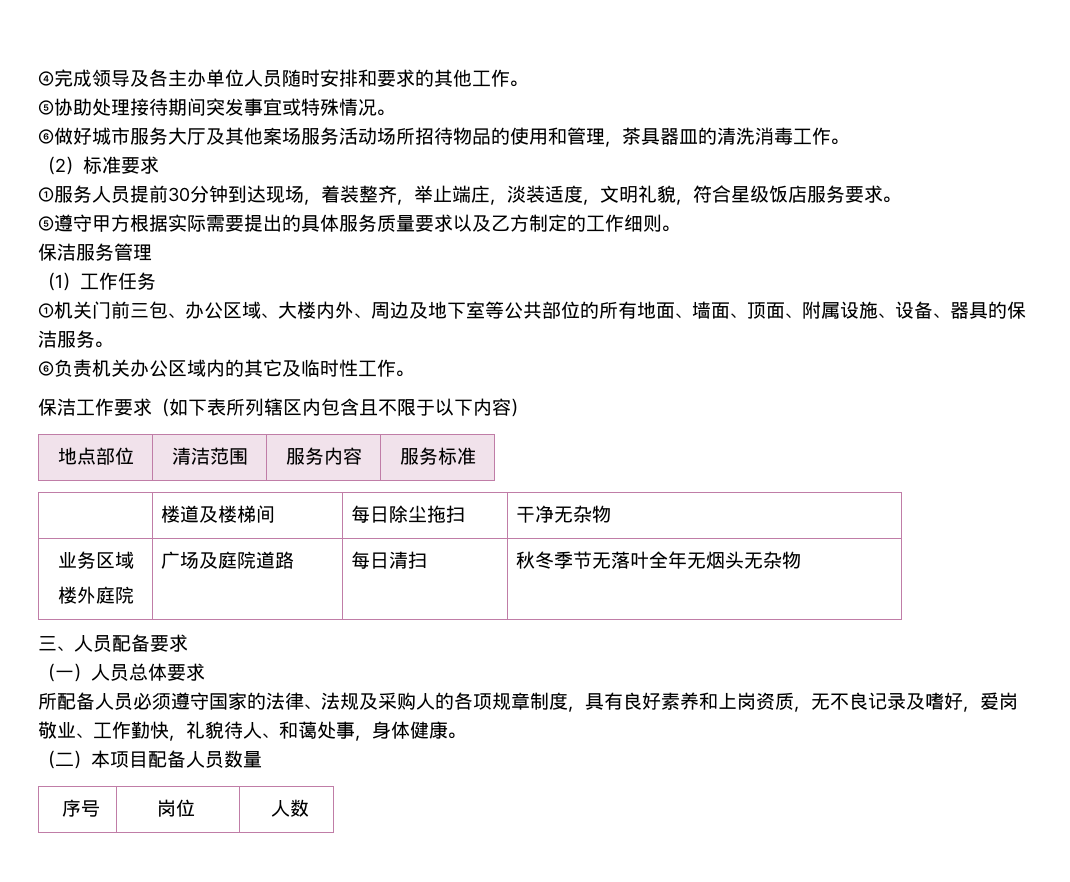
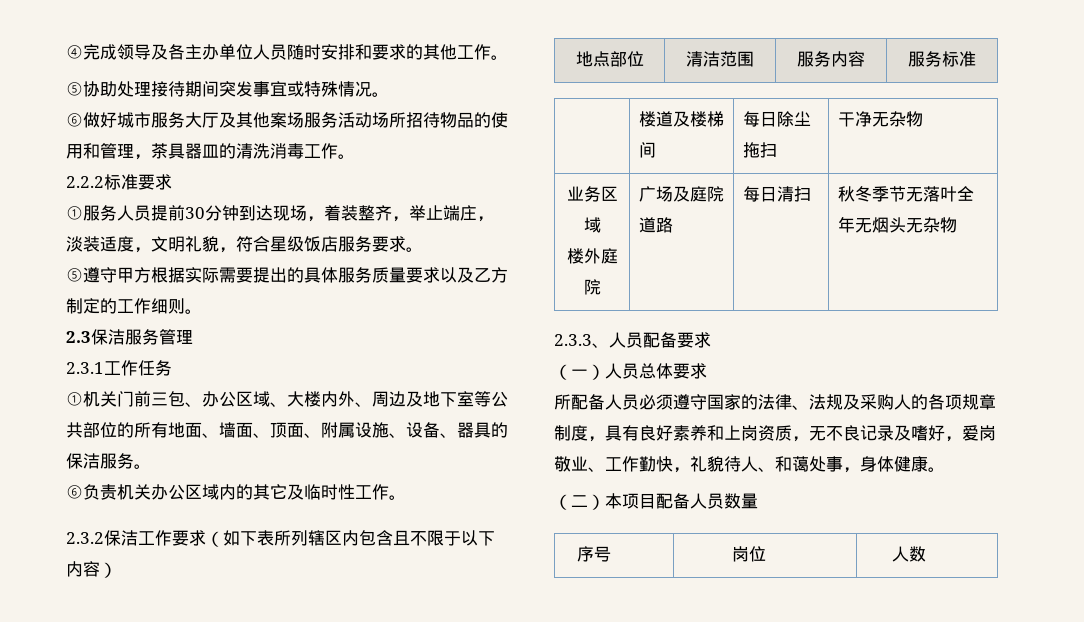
- （2）标准要求
+ 2.2.2标准要求
- 保洁服务管理
+ 2.3保洁服务管理
- （1）工作任务
+ 2.3.1工作任务
- 保洁工作要求（如下表所列辖区内包含且不限于以下内容）
+ 2.3.2保洁工作要求（如下表所列辖区内包含且不限于以下内容）
- 三、人员配备要求
+ 2.3.3、人员配备要求

